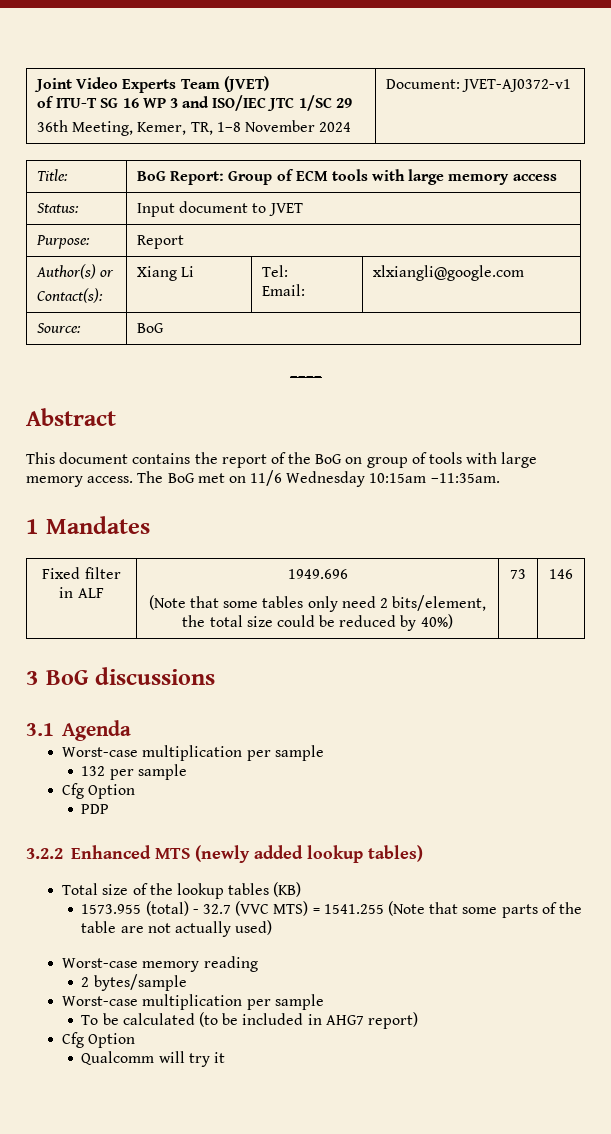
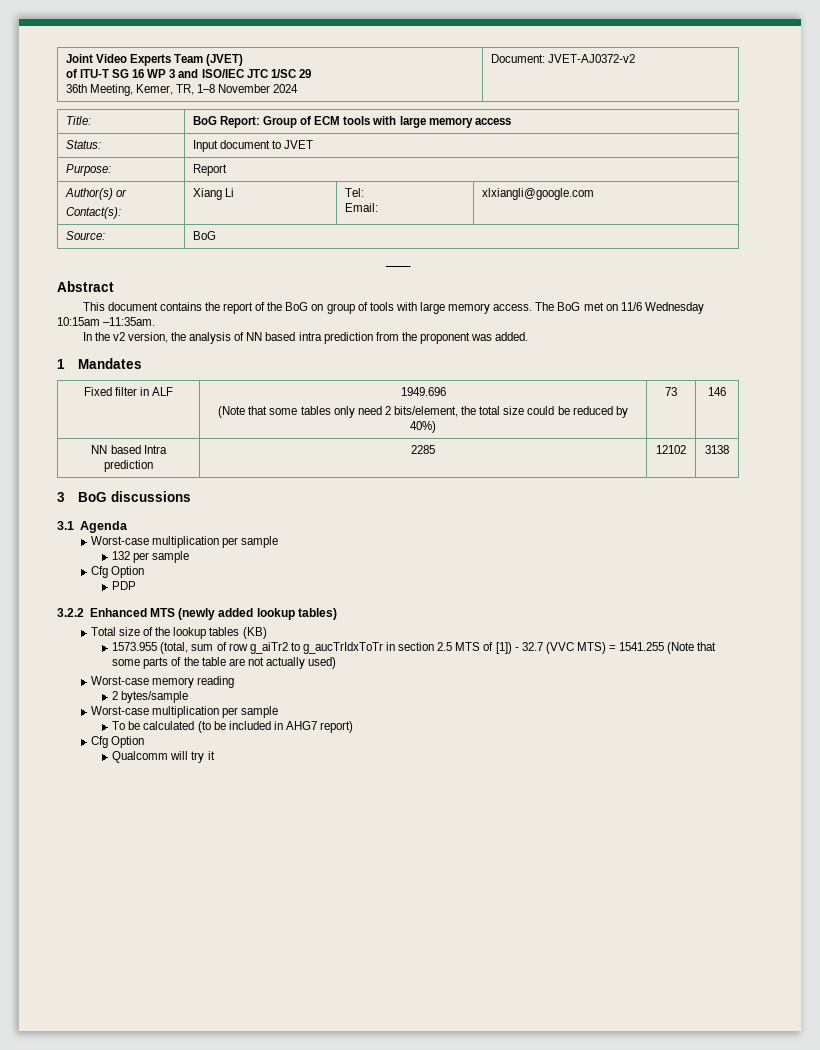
  Joint Video Experts Team (JVET)
  of ITU-T SG 16 WP 3 and ISO/IEC JTC 1/SC 29
- 36th Meeting, Kemer, TR, 1–8 November 2024 | Document: JVET-AJ0372-v1
+ 36th Meeting, Kemer, TR, 1–8 November 2024 | Document: JVET-AJ0372-v2
+ In the v2 version, the analysis of NN based intra prediction from the proponent was added.
+ NN based Intra prediction | 2285 | 12102 | 3138
- 1573.955 (total) - 32.7 (VVC MTS) = 1541.255 (Note that some parts of the table are not actually used)
+ 1573.955 (total, sum of row g_aiTr2 to g_aucTrIdxToTr in section 2.5 MTS of [1]) - 32.7 (VVC MTS) = 1541.255 (Note that some parts of the table are not actually used)

